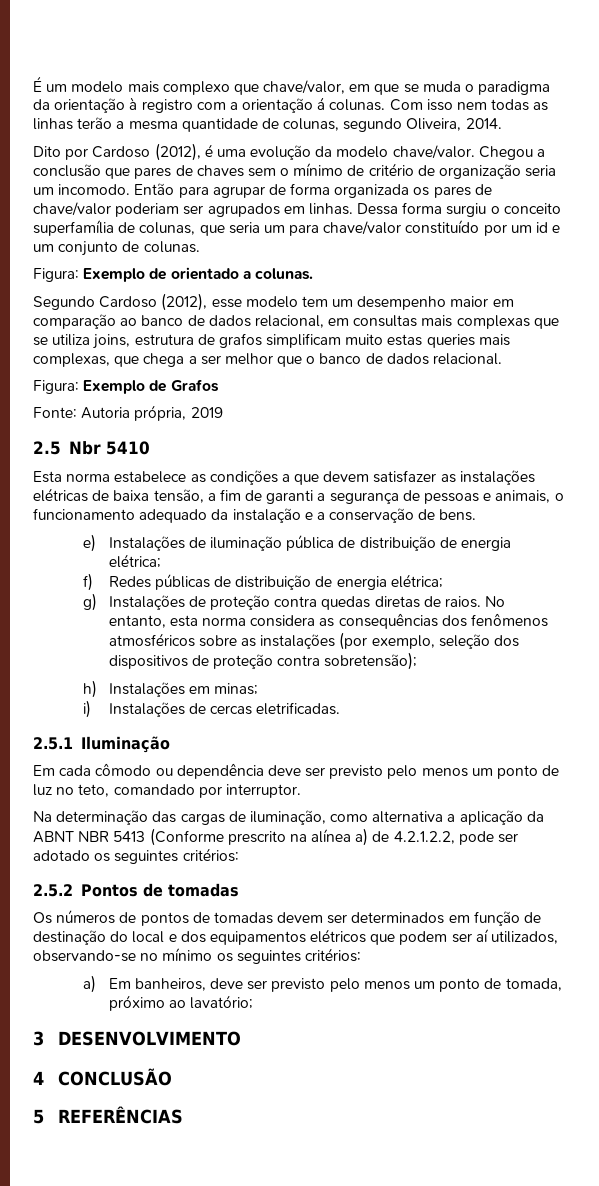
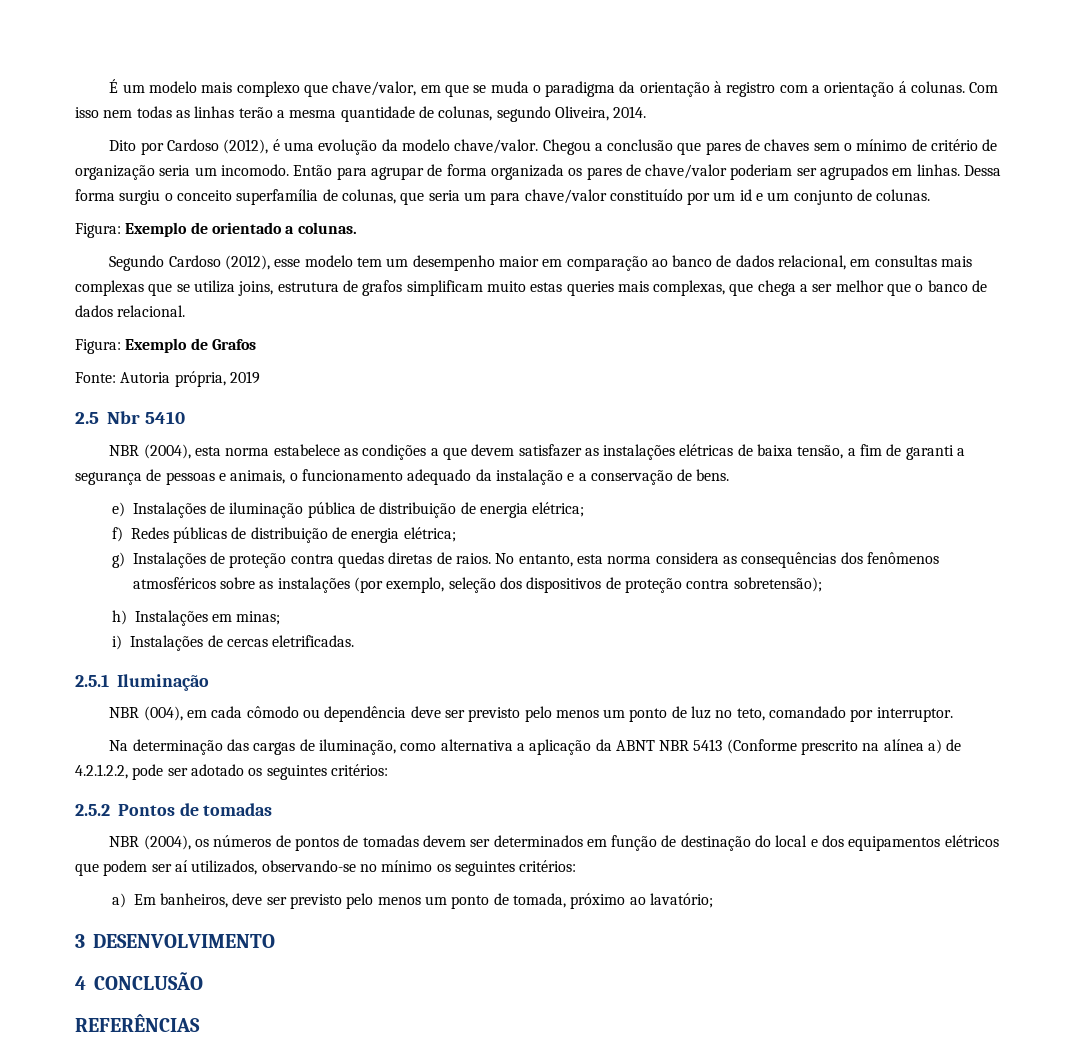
- Esta norma estabelece as condições a que devem satisfazer as instalações elétricas de baixa tensão, a fim de garanti a segurança de pessoas e animais, o funcionamento adequado da instalação e a conservação de bens.
+ NBR (2004), esta norma estabelece as condições a que devem satisfazer as instalações elétricas de baixa tensão, a fim de garanti a segurança de pessoas e animais, o funcionamento adequado da instalação e a conservação de bens.
- Em cada cômodo ou dependência deve ser previsto pelo menos um ponto de luz no teto, comandado por interruptor.
+ NBR (004), em cada cômodo ou dependência deve ser previsto pelo menos um ponto de luz no teto, comandado por interruptor.
- Os números de pontos de tomadas devem ser determinados em função de destinação do local e dos equipamentos elétricos que podem ser aí utilizados, observando-se no mínimo os seguintes critérios:
+ NBR (2004), os números de pontos de tomadas devem ser determinados em função de destinação do local e dos equipamentos elétricos que podem ser aí utilizados, observando-se no mínimo os seguintes critérios:
- 5 REFERÊNCIAS
+ REFERÊNCIAS

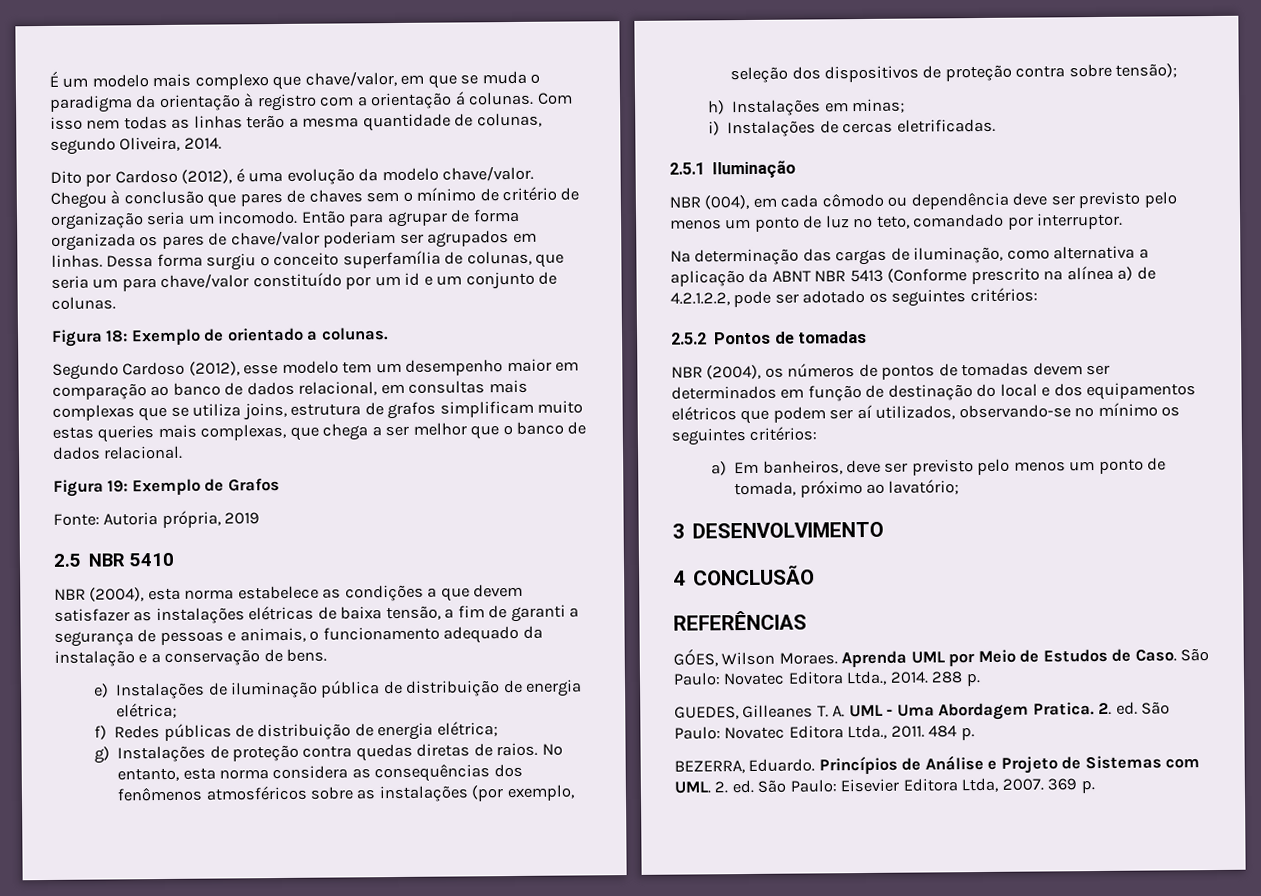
- Chegou a conclusão que pares de chaves sem o mínimo de critério de organização seria um incomodo.
+ Chegou à conclusão que pares de chaves sem o mínimo de critério de organização seria um incomodo.
- Figura: Exemplo de orientado a colunas.
+ Figura 18: Exemplo de orientado a colunas.
- Figura: Exemplo de Grafos
+ Figura 19: Exemplo de Grafos
- 2.5 Nbr 5410
+ 2.5 NBR 5410
- No entanto, esta norma considera as consequências dos fenômenos atmosféricos sobre as instalações (por exemplo, seleção dos dispositivos de proteção contra sobretensão);
+ No entanto, esta norma considera as consequências dos fenômenos atmosféricos sobre as instalações (por exemplo, seleção dos dispositivos de proteção contra sobre tensão);
+ GÓES, Wilson Moraes. Aprenda UML por Meio de Estudos de Caso. São Paulo: Novatec Editora Ltda., 2014. 288 p.
+ GUEDES, Gilleanes T. A. UML - Uma Abordagem Pratica. 2. ed. São Paulo: Novatec Editora Ltda., 2011. 484 p.
+ BEZERRA, Eduardo. Princípios de Análise e Projeto de Sistemas com UML. 2. ed. São Paulo: Eisevier Editora Ltda, 2007. 369 p.

